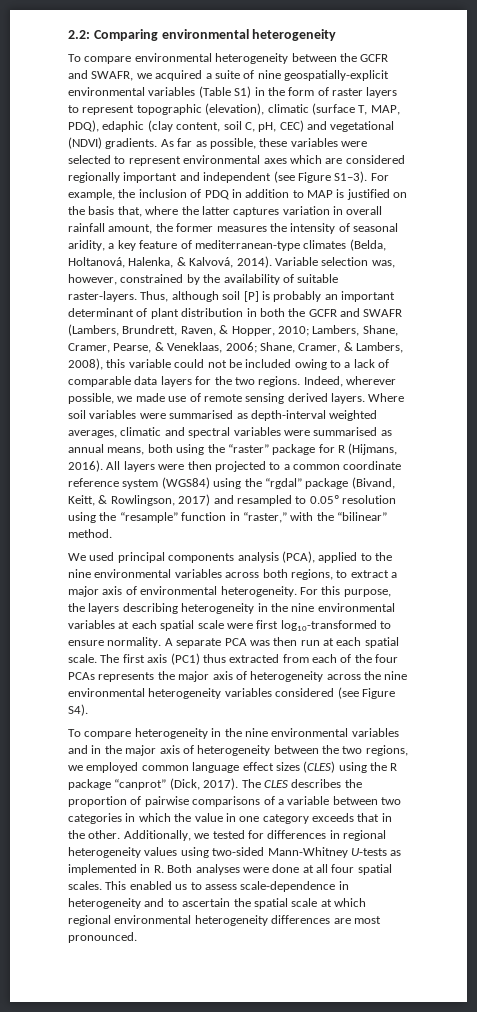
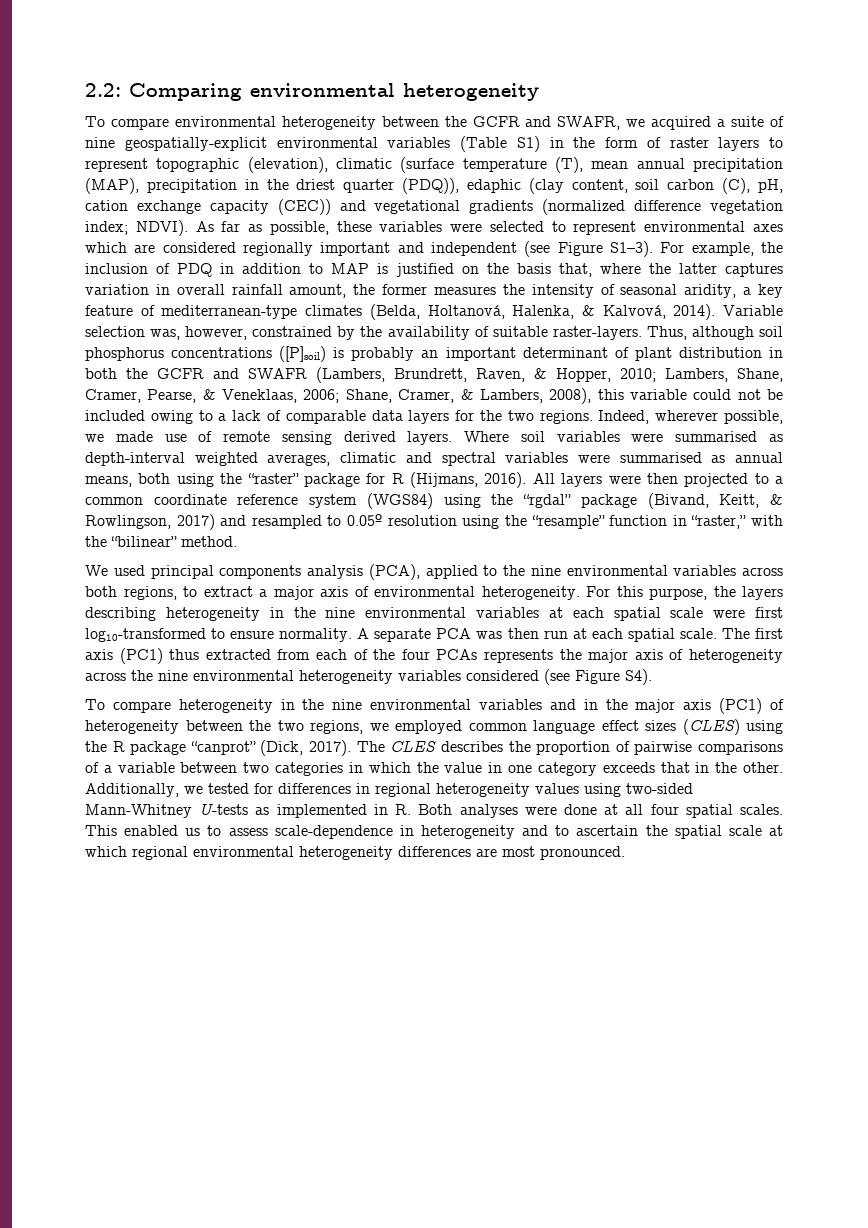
- To compare environmental heterogeneity between the GCFR and SWAFR, we acquired a suite of nine geospatially-explicit environmental variables (Table S1) in the form of raster layers to represent topographic (elevation), climatic (surface T, MAP, PDQ), edaphic (clay content, soil C, pH, CEC) and vegetational (NDVI) gradients.
+ To compare environmental heterogeneity between the GCFR and SWAFR, we acquired a suite of nine geospatially-explicit environmental variables (Table S1) in the form of raster layers to represent topographic (elevation), climatic (surface temperature (T), mean annual precipitation (MAP), precipitation in the driest quarter (PDQ)), edaphic (clay content, soil carbon (C), pH, cation exchange capacity (CEC)) and vegetational gradients (normalized difference vegetation index; NDVI).
- Thus, although soil [P] is probably an important determinant of plant distribution in both the GCFR and SWAFR (Lambers, Brundrett, Raven, & Hopper, 2010; Lambers, Shane, Cramer, Pearse, & Veneklaas, 2006; Shane, Cramer, & Lambers, 2008), this variable could not be included owing to a lack of comparable data layers for the two regions.
+ Thus, although soil phosphorus concentrations ([P]soil) is probably an important determinant of plant distribution in both the GCFR and SWAFR (Lambers, Brundrett, Raven, & Hopper, 2010; Lambers, Shane, Cramer, Pearse, & Veneklaas, 2006; Shane, Cramer, & Lambers, 2008), this variable could not be included owing to a lack of comparable data layers for the two regions.
- To compare heterogeneity in the nine environmental variables and in the major axis of heterogeneity between the two regions, we employed common language effect sizes (CLES) using the R package “canprot” (Dick, 2017).
+ To compare heterogeneity in the nine environmental variables and in the major axis (PC1) of heterogeneity between the two regions, we employed common language effect sizes (CLES) using the R package “canprot” (Dick, 2017).

